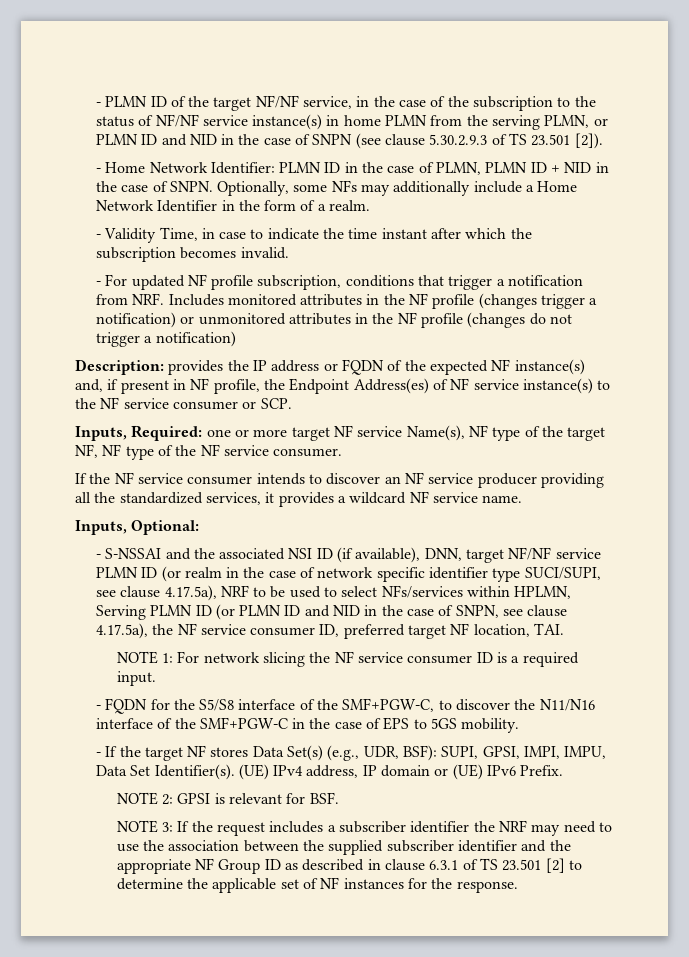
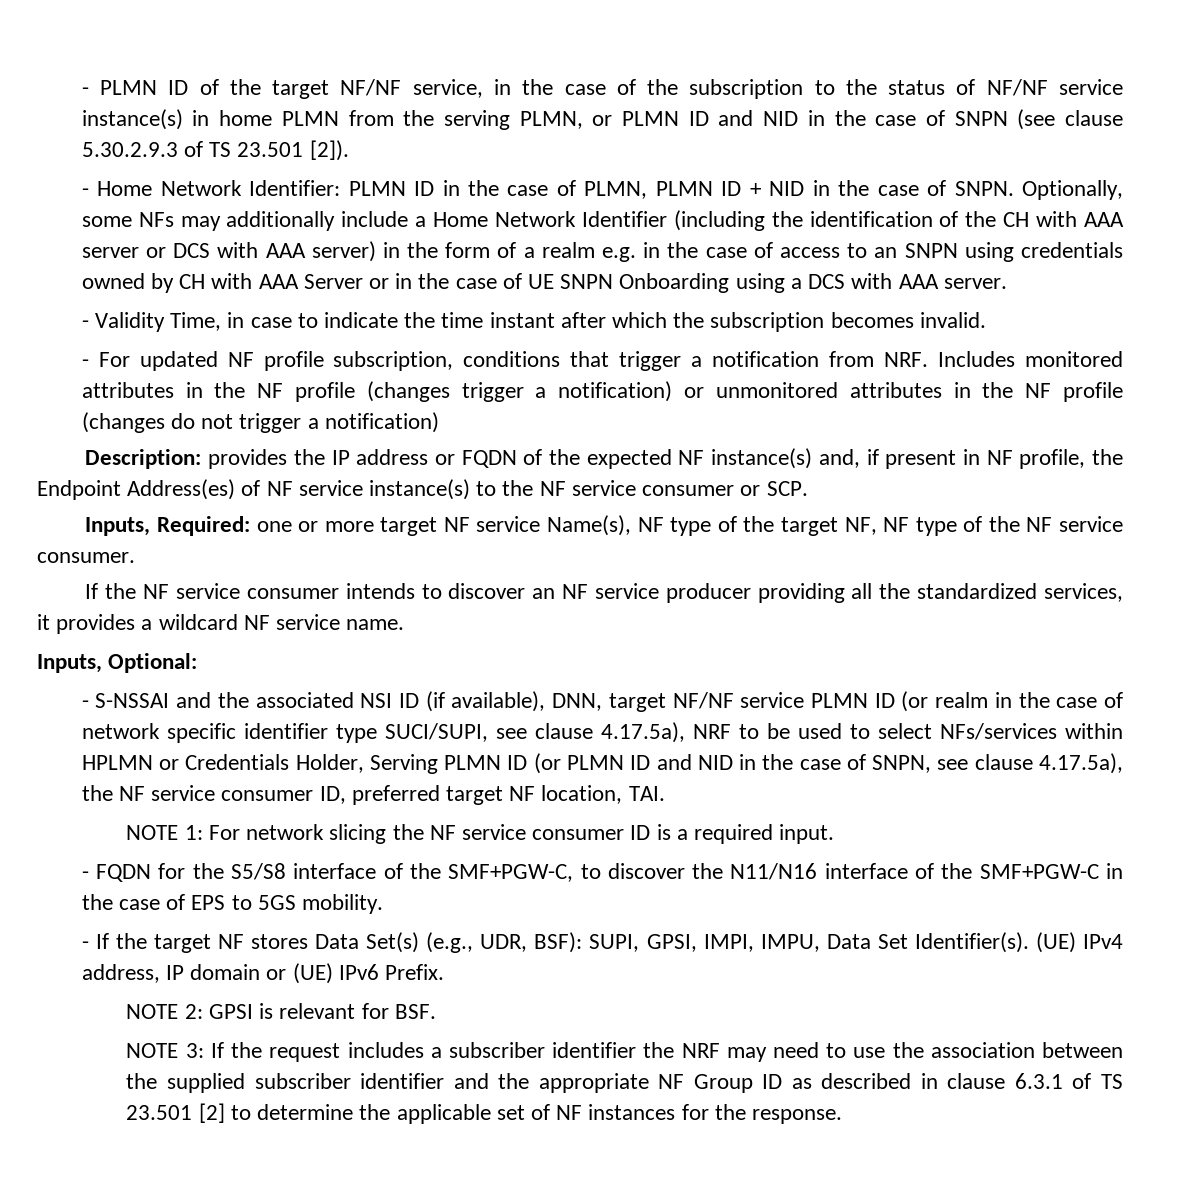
- Optionally, some NFs may additionally include a Home Network Identifier in the form of a realm.
+ Optionally, some NFs may additionally include a Home Network Identifier (including the identification of the CH with AAA server or DCS with AAA server) in the form of a realm e.g. in the case of access to an SNPN using credentials owned by CH with AAA Server or in the case of UE SNPN Onboarding using a DCS with AAA server.
- - S-NSSAI and the associated NSI ID (if available), DNN, target NF/NF service PLMN ID (or realm in the case of network specific identifier type SUCI/SUPI, see clause 4.17.5a), NRF to be used to select NFs/services within HPLMN, Serving PLMN ID (or PLMN ID and NID in the case of SNPN, see clause 4.17.5a), the NF service consumer ID, preferred target NF location, TAI.
+ - S-NSSAI and the associated NSI ID (if available), DNN, target NF/NF service PLMN ID (or realm in the case of network specific identifier type SUCI/SUPI, see clause 4.17.5a), NRF to be used to select NFs/services within HPLMN or Credentials Holder, Serving PLMN ID (or PLMN ID and NID in the case of SNPN, see clause 4.17.5a), the NF service consumer ID, preferred target NF location, TAI.

